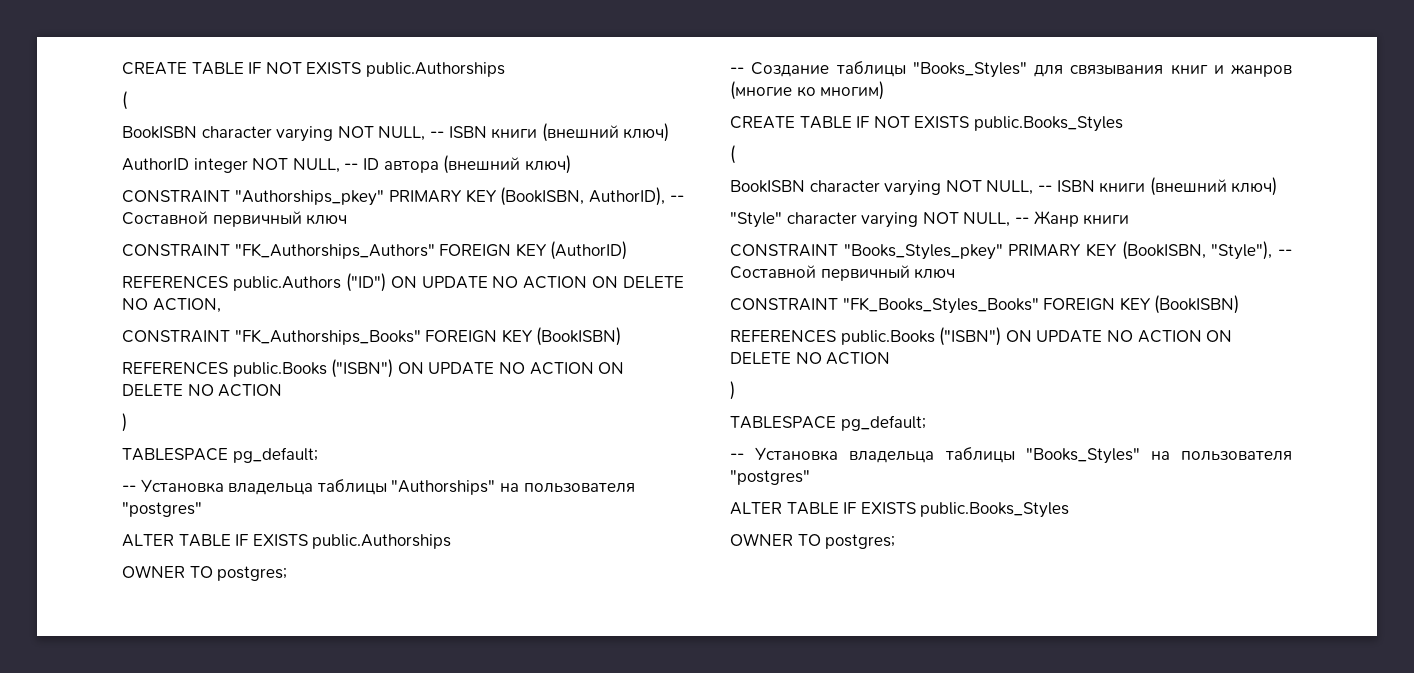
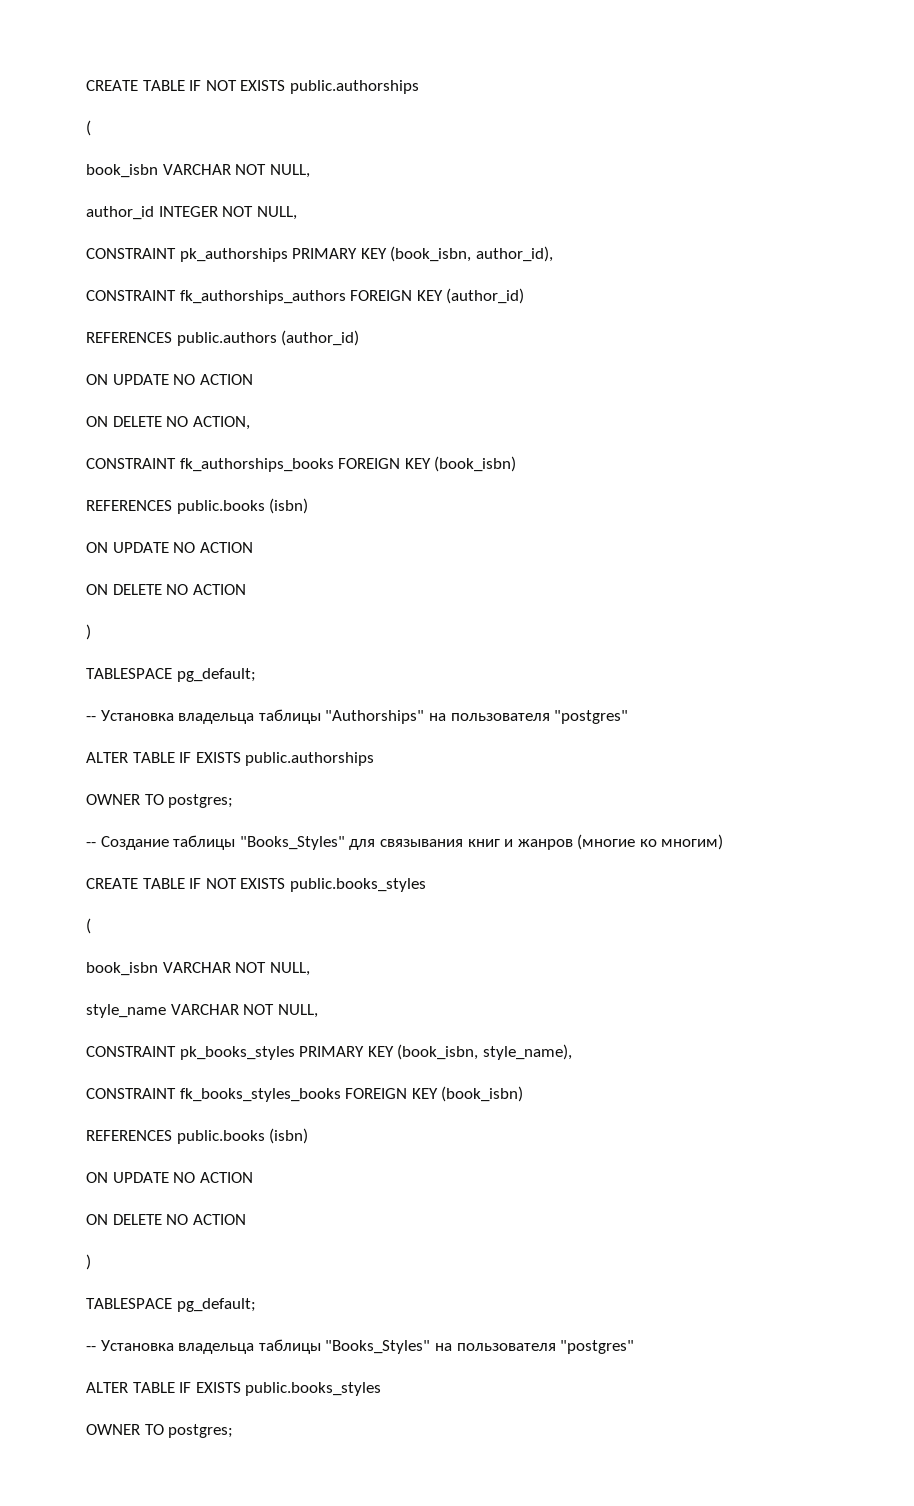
- CREATE TABLE IF NOT EXISTS public.Authorships
+ CREATE TABLE IF NOT EXISTS public.authorships
  (
- BookISBN character varying NOT NULL, -- ISBN книги (внешний ключ)
- AuthorID integer NOT NULL, -- ID автора (внешний ключ)
- CONSTRAINT "Authorships_pkey" PRIMARY KEY (BookISBN, AuthorID), -- Составной первичный ключ
- CONSTRAINT "FK_Authorships_Authors" FOREIGN KEY (AuthorID)
- REFERENCES public.Authors ("ID") ON UPDATE NO ACTION ON DELETE NO ACTION,
+ book_isbn VARCHAR NOT NULL,
+ author_id INTEGER NOT NULL,
+ CONSTRAINT pk_authorships PRIMARY KEY (book_isbn, author_id),
+ CONSTRAINT fk_authorships_authors FOREIGN KEY (author_id)
+ REFERENCES public.authors (author_id)
+ ON UPDATE NO ACTION
+ ON DELETE NO ACTION,
- CONSTRAINT "FK_Authorships_Books" FOREIGN KEY (BookISBN)
- REFERENCES public.Books ("ISBN") ON UPDATE NO ACTION ON DELETE NO ACTION
+ CONSTRAINT fk_authorships_books FOREIGN KEY (book_isbn)
+ REFERENCES public.books (isbn)
+ ON UPDATE NO ACTION
+ ON DELETE NO ACTION
- ALTER TABLE IF EXISTS public.Authorships
+ ALTER TABLE IF EXISTS public.authorships
- CREATE TABLE IF NOT EXISTS public.Books_Styles
+ CREATE TABLE IF NOT EXISTS public.books_styles
  (
- BookISBN character varying NOT NULL, -- ISBN книги (внешний ключ)
- "Style" character varying NOT NULL, -- Жанр книги
- CONSTRAINT "Books_Styles_pkey" PRIMARY KEY (BookISBN, "Style"), -- Составной первичный ключ
- CONSTRAINT "FK_Books_Styles_Books" FOREIGN KEY (BookISBN)
- REFERENCES public.Books ("ISBN") ON UPDATE NO ACTION ON DELETE NO ACTION
+ book_isbn VARCHAR NOT NULL,
+ style_name VARCHAR NOT NULL,
+ CONSTRAINT pk_books_styles PRIMARY KEY (book_isbn, style_name),
+ CONSTRAINT fk_books_styles_books FOREIGN KEY (book_isbn)
+ REFERENCES public.books (isbn)
+ ON UPDATE NO ACTION
+ ON DELETE NO ACTION
- ALTER TABLE IF EXISTS public.Books_Styles
+ ALTER TABLE IF EXISTS public.books_styles

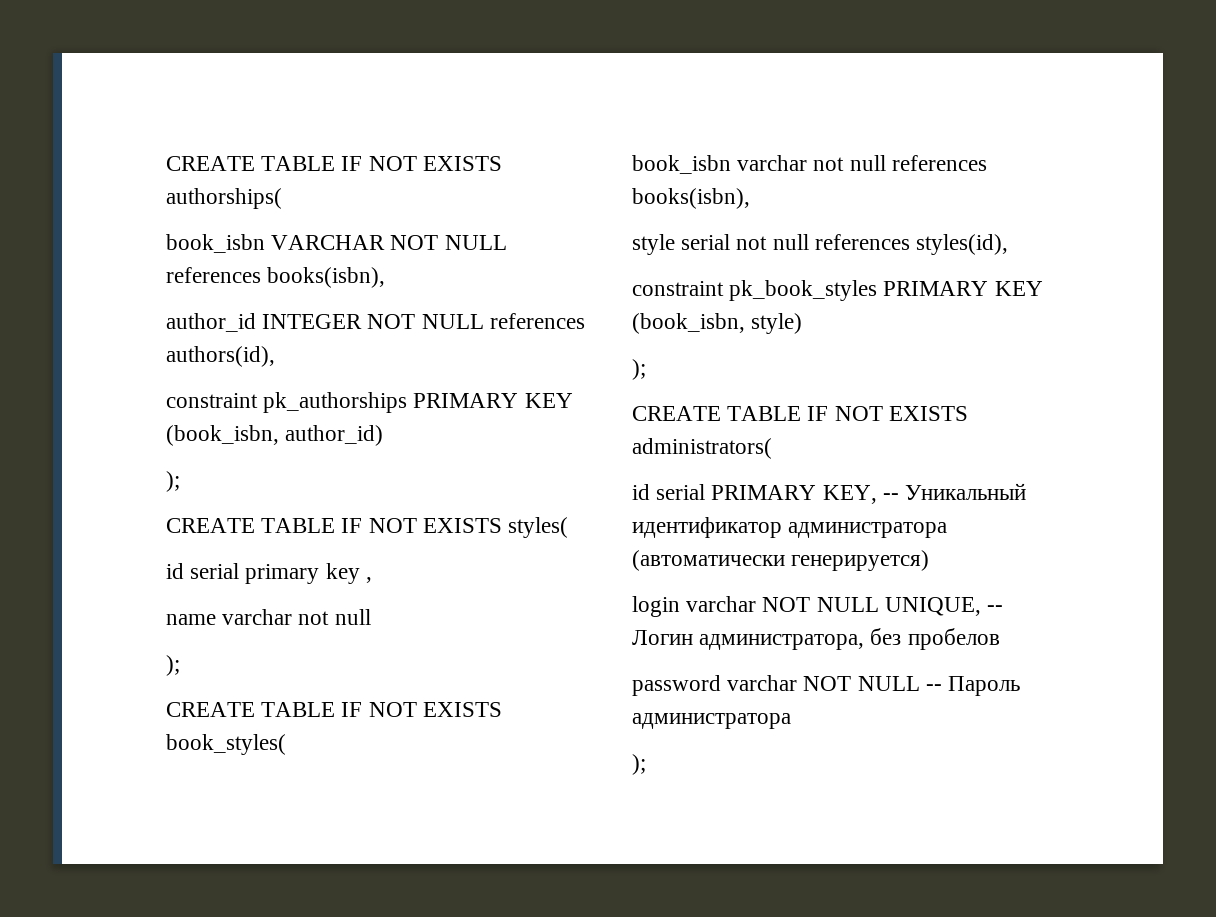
- CREATE TABLE IF NOT EXISTS public.authorships
- (
- book_isbn VARCHAR NOT NULL,
+ CREATE TABLE IF NOT EXISTS authorships(
+ book_isbn VARCHAR NOT NULL references books(isbn),
- author_id INTEGER NOT NULL,
- CONSTRAINT pk_authorships PRIMARY KEY (book_isbn, author_id),
- CONSTRAINT fk_authorships_authors FOREIGN KEY (author_id)
- REFERENCES public.authors (author_id)
- ON UPDATE NO ACTION
- ON DELETE NO ACTION,
- CONSTRAINT fk_authorships_books FOREIGN KEY (book_isbn)
- REFERENCES public.books (isbn)
- ON UPDATE NO ACTION
- ON DELETE NO ACTION
- )
- TABLESPACE pg_default;
- -- Установка владельца таблицы "Authorships" на пользователя "postgres"
- ALTER TABLE IF EXISTS public.authorships
- OWNER TO postgres;
- -- Создание таблицы "Books_Styles" для связывания книг и жанров (многие ко многим)
- CREATE TABLE IF NOT EXISTS public.books_styles
- (
- book_isbn VARCHAR NOT NULL,
- style_name VARCHAR NOT NULL,
- CONSTRAINT pk_books_styles PRIMARY KEY (book_isbn, style_name),
- CONSTRAINT fk_books_styles_books FOREIGN KEY (book_isbn)
- REFERENCES public.books (isbn)
- ON UPDATE NO ACTION
- ON DELETE NO ACTION
- )
- TABLESPACE pg_default;
- -- Установка владельца таблицы "Books_Styles" на пользователя "postgres"
- ALTER TABLE IF EXISTS public.books_styles
- OWNER TO postgres;
+ author_id INTEGER NOT NULL references authors(id),
+ constraint pk_authorships PRIMARY KEY (book_isbn, author_id)
+ );
+ CREATE TABLE IF NOT EXISTS styles(
+ id serial primary key ,
+ name varchar not null
+ );
+ CREATE TABLE IF NOT EXISTS book_styles(
+ book_isbn varchar not null references books(isbn),
+ style serial not null references styles(id),
+ constraint pk_book_styles PRIMARY KEY (book_isbn, style)
+ );
+ CREATE TABLE IF NOT EXISTS administrators(
+ id serial PRIMARY KEY, -- Уникальный идентификатор администратора (автоматически генерируется)
+ login varchar NOT NULL UNIQUE, -- Логин администратора, без пробелов
+ password varchar NOT NULL -- Пароль администратора
+ );

